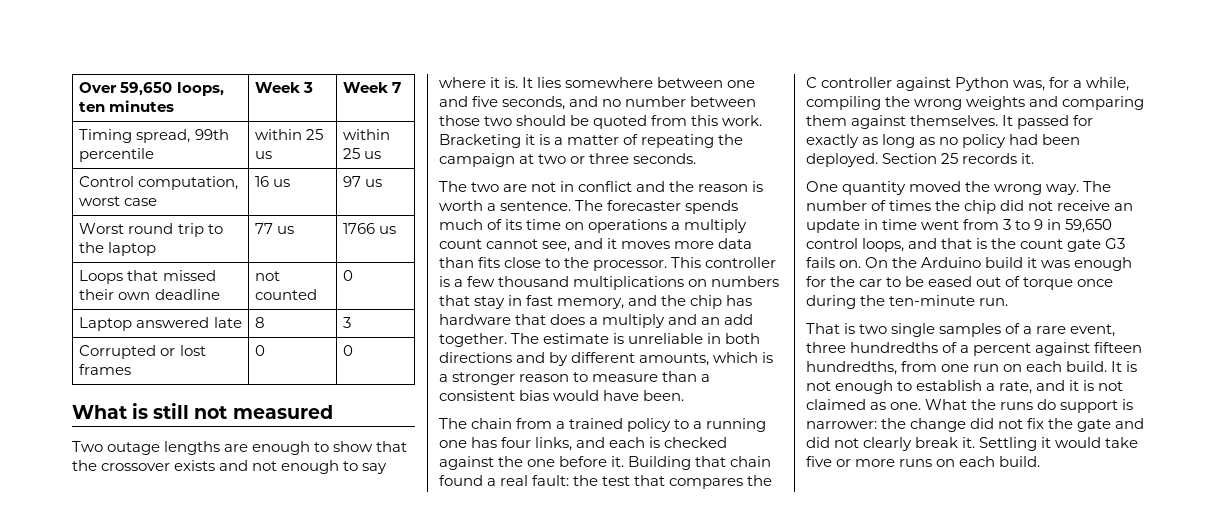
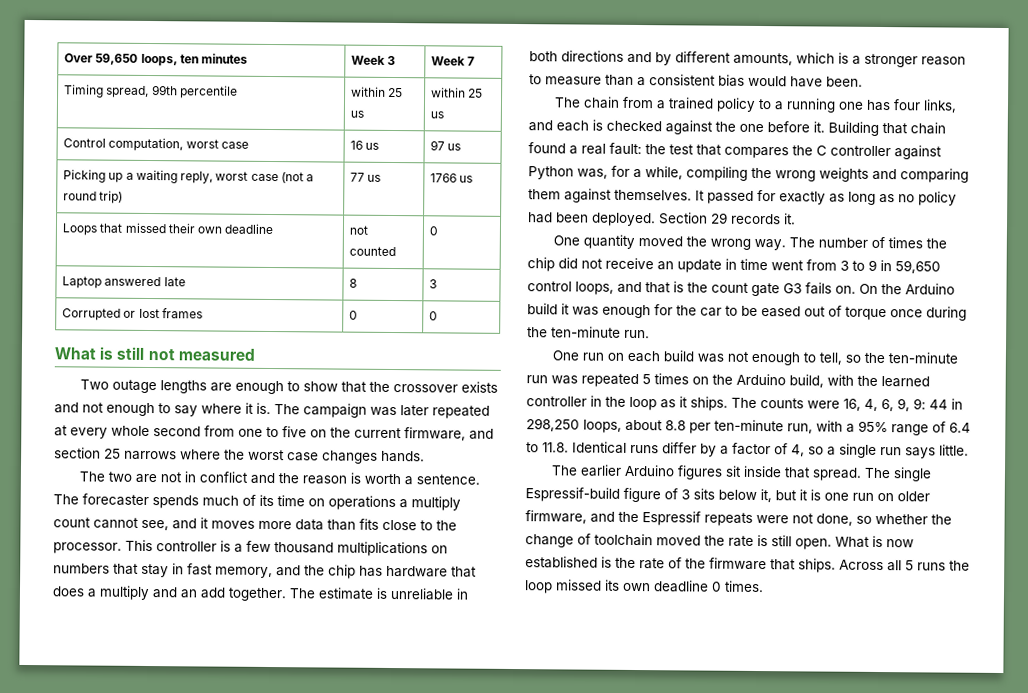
- Worst round trip to the laptop | 77 us | 1766 us
+ Picking up a waiting reply, worst case (not a round trip) | 77 us | 1766 us
- It lies somewhere between one and five seconds, and no number between those two should be quoted from this work. Bracketing it is a matter of repeating the campaign at two or three seconds.
+ The campaign was later repeated at every whole second from one to five on the current firmware, and section 25 narrows where the worst case changes hands.
- Section 25 records it.
+ Section 29 records it.
- That is two single samples of a rare event, three hundredths of a percent against fifteen hundredths, from one run on each build. It is not enough to establish a rate, and it is not claimed as one. What the runs do support is narrower: the change did not fix the gate and did not clearly break it. Settling it would take five or more runs on each build.
+ One run on each build was not enough to tell, so the ten-minute run was repeated 5 times on the Arduino build, with the learned controller in the loop as it ships. The counts were 16, 4, 6, 9, 9: 44 in 298,250 loops, about 8.8 per ten-minute run, with a 95% range of 6.4 to 11.8. Identical runs differ by a factor of 4, so a single run says little.
+ The earlier Arduino figures sit inside that spread. The single Espressif-build figure of 3 sits below it, but it is one run on older firmware, and the Espressif repeats were not done, so whether the change of toolchain moved the rate is still open. What is now established is the rate of the firmware that ships. Across all 5 runs the loop missed its own deadline 0 times.

